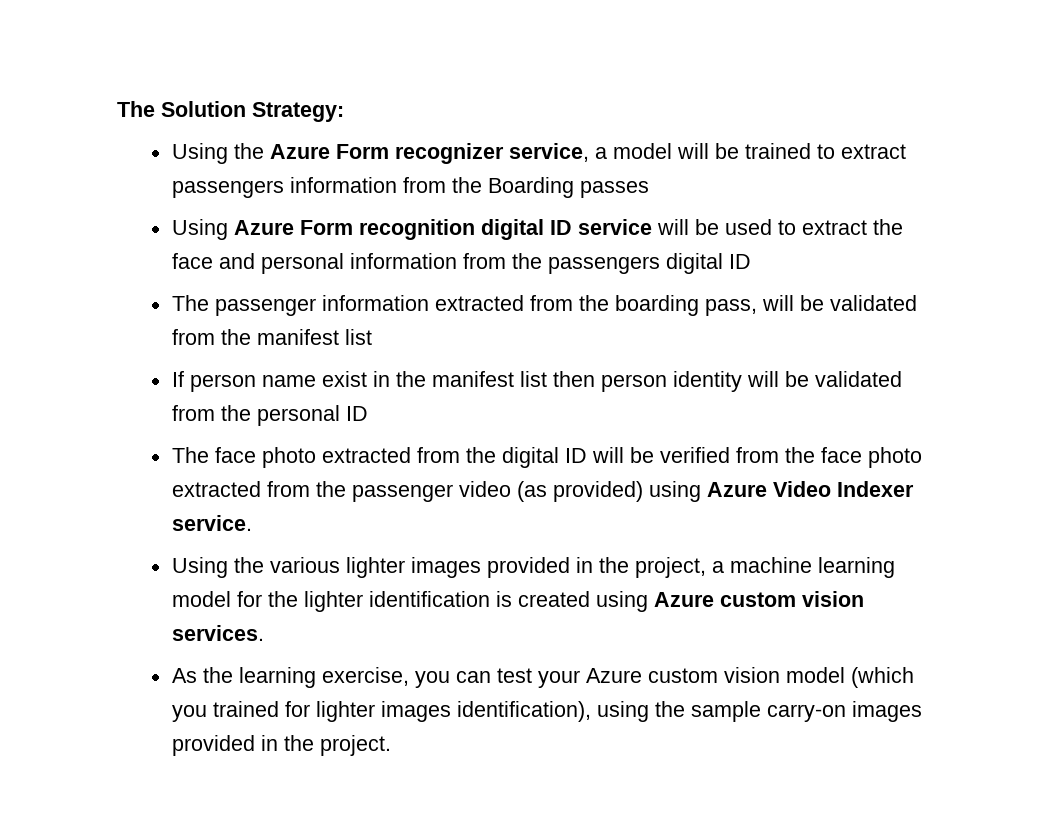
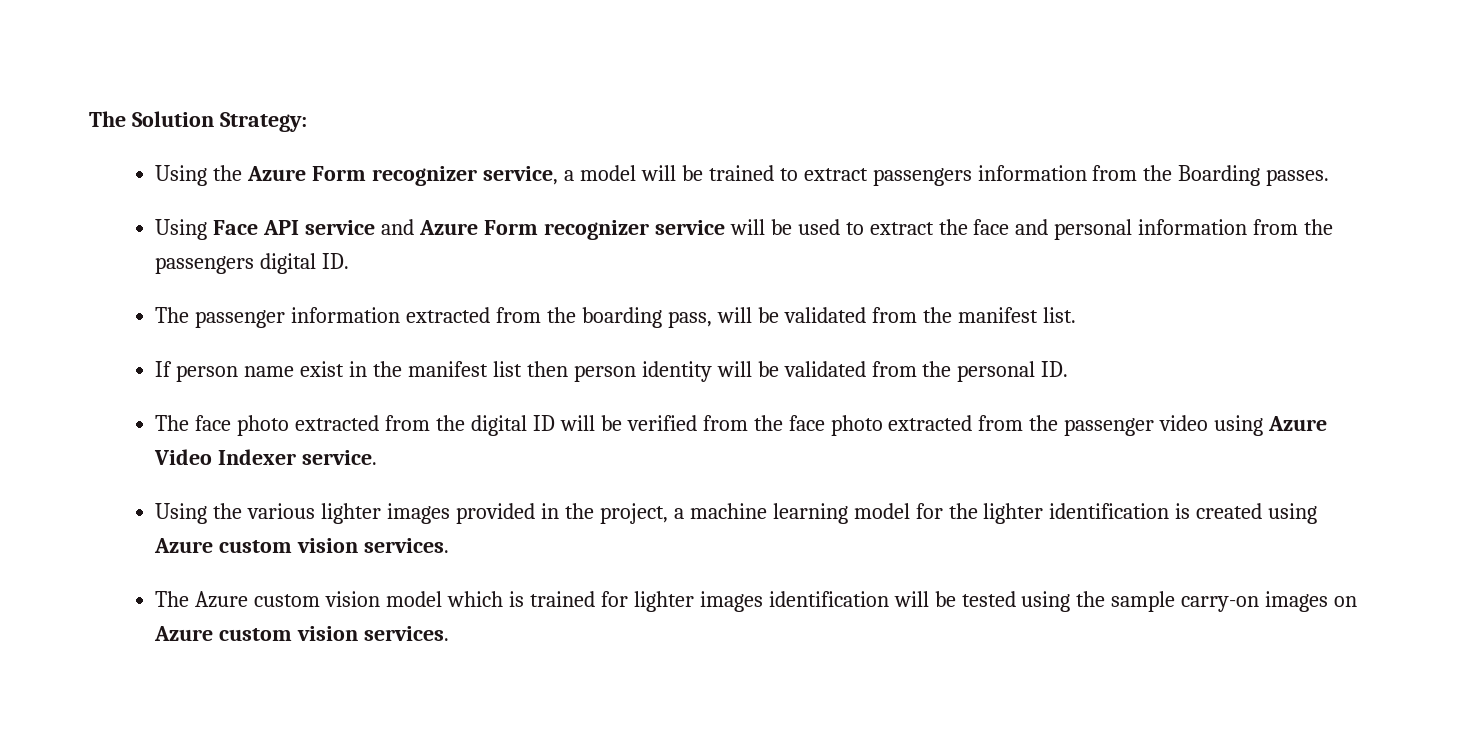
- Using the Azure Form recognizer service, a model will be trained to extract passengers information from the Boarding passes
- Using Azure Form recognition digital ID service will be used to extract the face and personal information from the passengers digital ID
+ Using the Azure Form recognizer service, a model will be trained to extract passengers information from the Boarding passes.
+ Using Face API service and Azure Form recognizer service will be used to extract the face and personal information from the passengers digital ID.
- The passenger information extracted from the boarding pass, will be validated from the manifest list
+ The passenger information extracted from the boarding pass, will be validated from the manifest list.
- If person name exist in the manifest list then person identity will be validated from the personal ID
+ If person name exist in the manifest list then person identity will be validated from the personal ID.
- The face photo extracted from the digital ID will be verified from the face photo extracted from the passenger video (as provided) using Azure Video Indexer service.
+ The face photo extracted from the digital ID will be verified from the face photo extracted from the passenger video using Azure Video Indexer service.
- As the learning exercise, you can test your Azure custom vision model (which you trained for lighter images identification), using the sample carry-on images provided in the project.
+ The Azure custom vision model which is trained for lighter images identification will be tested using the sample carry-on images on Azure custom vision services.

